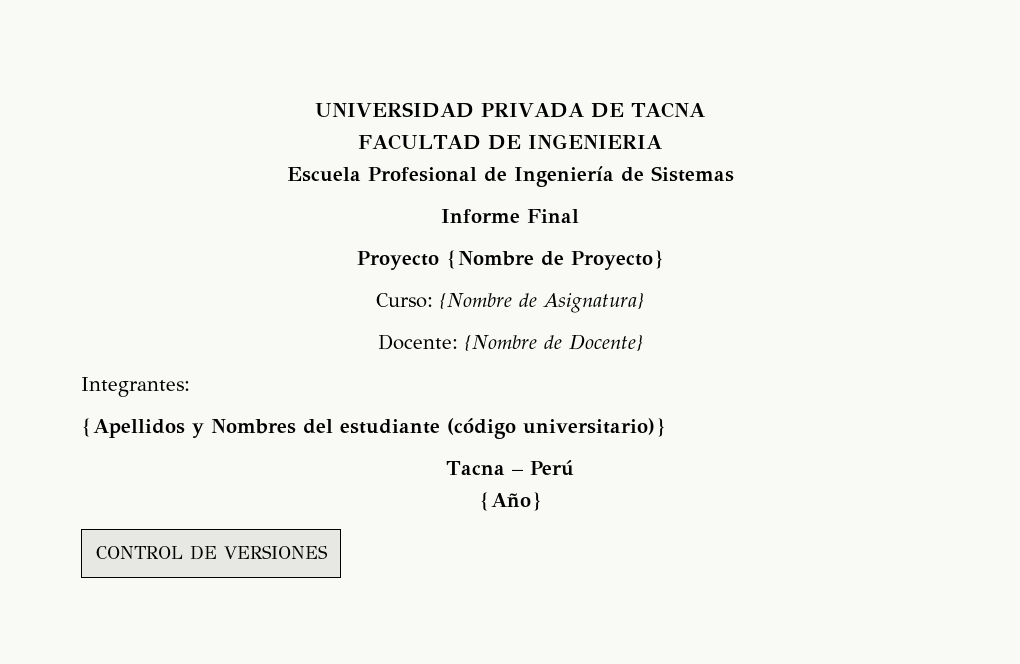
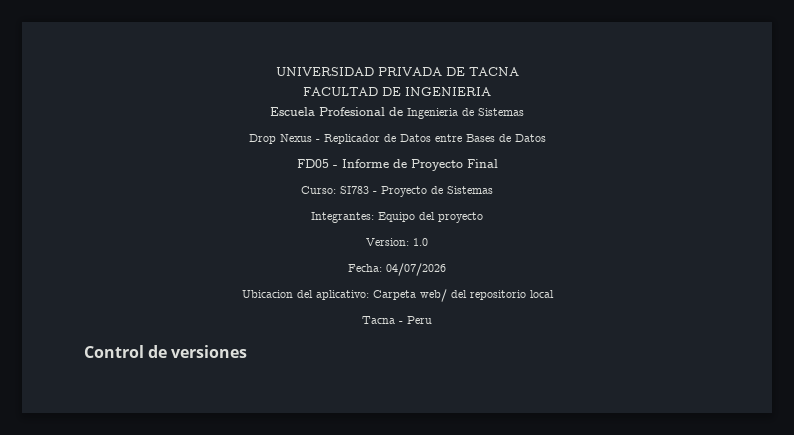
- Escuela Profesional de Ingeniería de Sistemas
- Informe Final
- Proyecto {Nombre de Proyecto}
- Curso: {Nombre de Asignatura}
- Docente: {Nombre de Docente}
- Integrantes:
- {Apellidos y Nombres del estudiante (código universitario)}
- Tacna – Perú
- {Año}
- CONTROL DE VERSIONES
+ Escuela Profesional de Ingenieria de Sistemas
+ Drop Nexus - Replicador de Datos entre Bases de Datos
+ FD05 - Informe de Proyecto Final
+ Curso: SI783 - Proyecto de Sistemas
+ Integrantes: Equipo del proyecto
+ Version: 1.0
+ Fecha: 04/07/2026
+ Ubicacion del aplicativo: Carpeta web/ del repositorio local
+ Tacna - Peru
+ Control de versiones

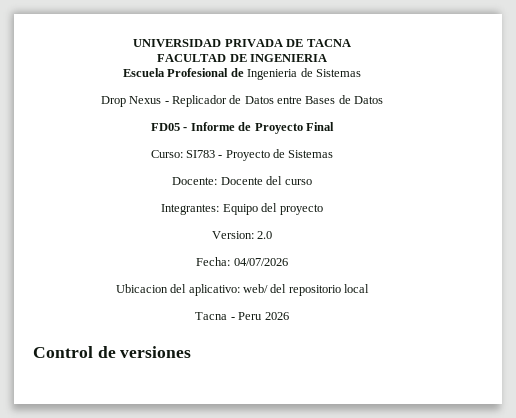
+ Docente: Docente del curso
- Version: 1.0
+ Version: 2.0
- Ubicacion del aplicativo: Carpeta web/ del repositorio local
+ Ubicacion del aplicativo: web/ del repositorio local
- Tacna - Peru
+ Tacna - Peru 2026

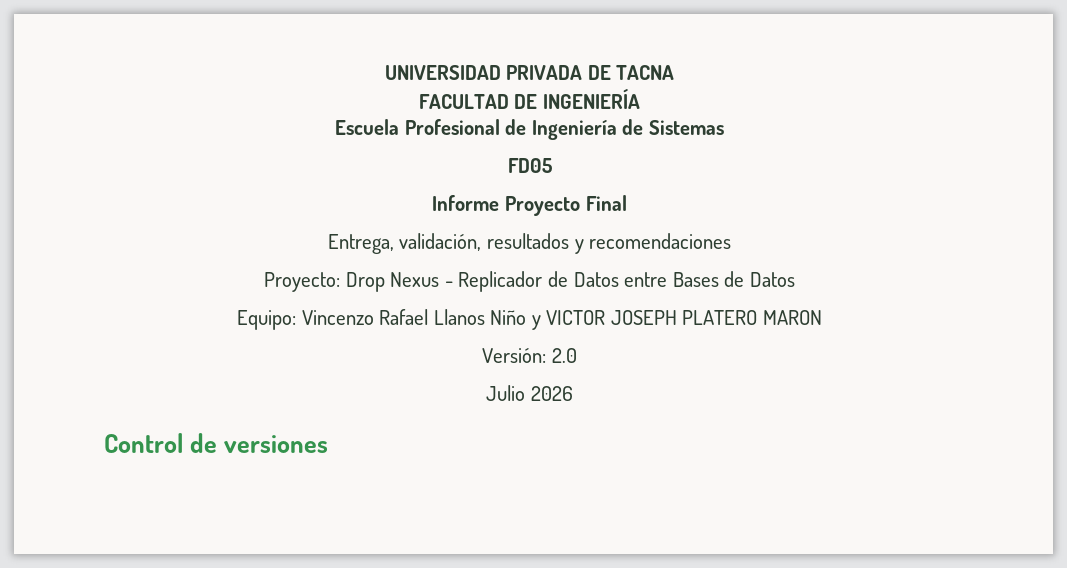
- FACULTAD DE INGENIERIA
+ FACULTAD DE INGENIERÍA
- Escuela Profesional de Ingenieria de Sistemas
- Drop Nexus - Replicador de Datos entre Bases de Datos
+ Escuela Profesional de Ingeniería de Sistemas
+ FD05
+ Informe Proyecto Final
+ Entrega, validación, resultados y recomendaciones
+ Proyecto: Drop Nexus - Replicador de Datos entre Bases de Datos
- FD05 - Informe de Proyecto Final
- Curso: SI783 - Proyecto de Sistemas
- Docente: Docente del curso
- Integrantes: Equipo del proyecto
- Version: 2.0
- Fecha: 04/07/2026
- Ubicacion del aplicativo: web/ del repositorio local
- Tacna - Peru 2026
+ Equipo: Vincenzo Rafael Llanos Niño y VICTOR JOSEPH PLATERO MARON
+ Versión: 2.0
+ Julio 2026

